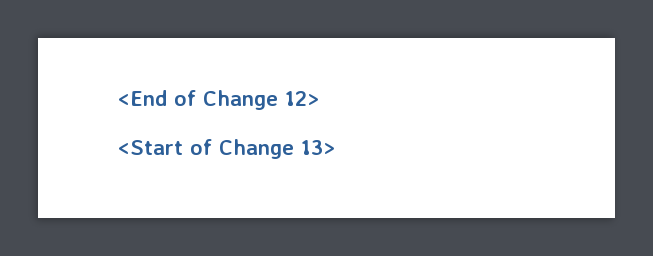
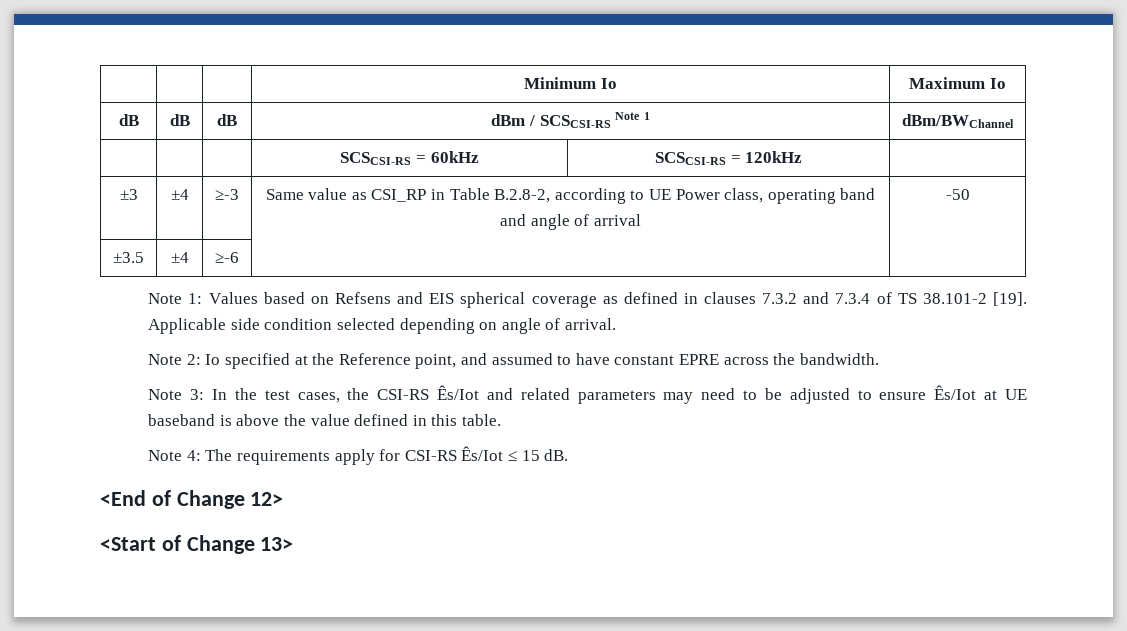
+ | | | Minimum Io | Maximum Io
+ dB | dB | dB | dBm / SCSCSI-RS Note 1 | dBm/BWChannel
+ | | | SCSCSI-RS = 60kHz | SCSCSI-RS = 120kHz |
+ ±3 | ±4 | ≥-3 | Same value as CSI_RP in Table B.2.8-2, according to UE Power class, operating band and angle of arrival | -50
+ ±3.5 | ±4 | ≥-6 | |
+ Note 1: Values based on Refsens and EIS spherical coverage as defined in clauses 7.3.2 and 7.3.4 of TS 38.101-2 [19]. Applicable side condition selected depending on angle of arrival.
+ Note 2: Io specified at the Reference point, and assumed to have constant EPRE across the bandwidth.
+ Note 3: In the test cases, the CSI-RS Ês/Iot and related parameters may need to be adjusted to ensure Ês/Iot at UE baseband is above the value defined in this table.
+ Note 4: The requirements apply for CSI-RS Ês/Iot ≤ 15 dB.

